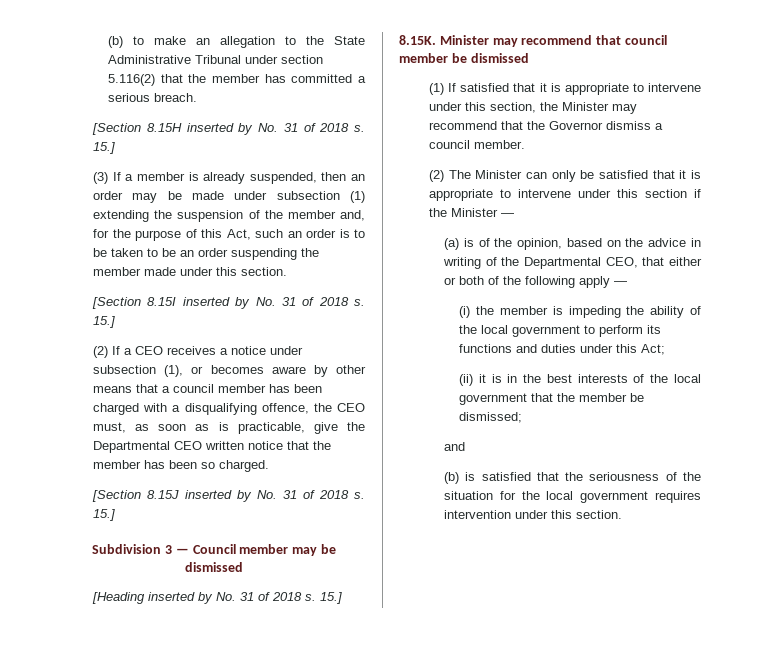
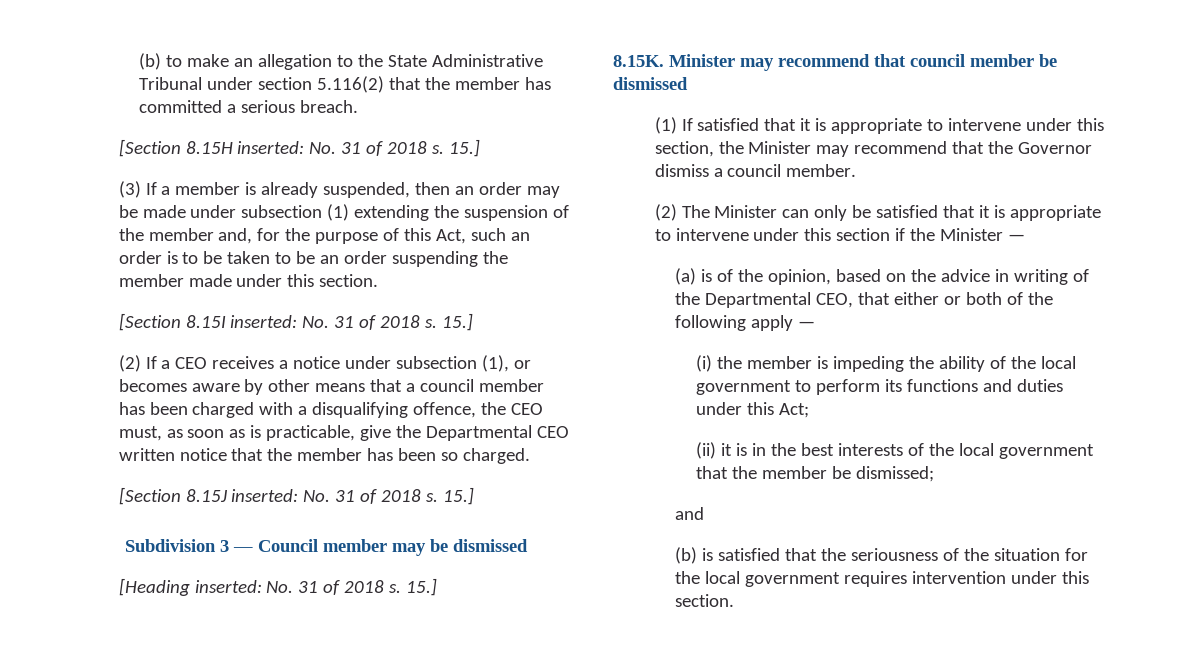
- [Section 8.15H inserted by No. 31 of 2018 s.
+ [Section 8.15H inserted: No. 31 of 2018 s.
- [Section 8.15I inserted by No. 31 of 2018 s.
+ [Section 8.15I inserted: No. 31 of 2018 s.
- [Section 8.15J inserted by No. 31 of 2018 s.
+ [Section 8.15J inserted: No. 31 of 2018 s.
- [Heading inserted by No. 31 of 2018 s.
+ [Heading inserted: No. 31 of 2018 s.

